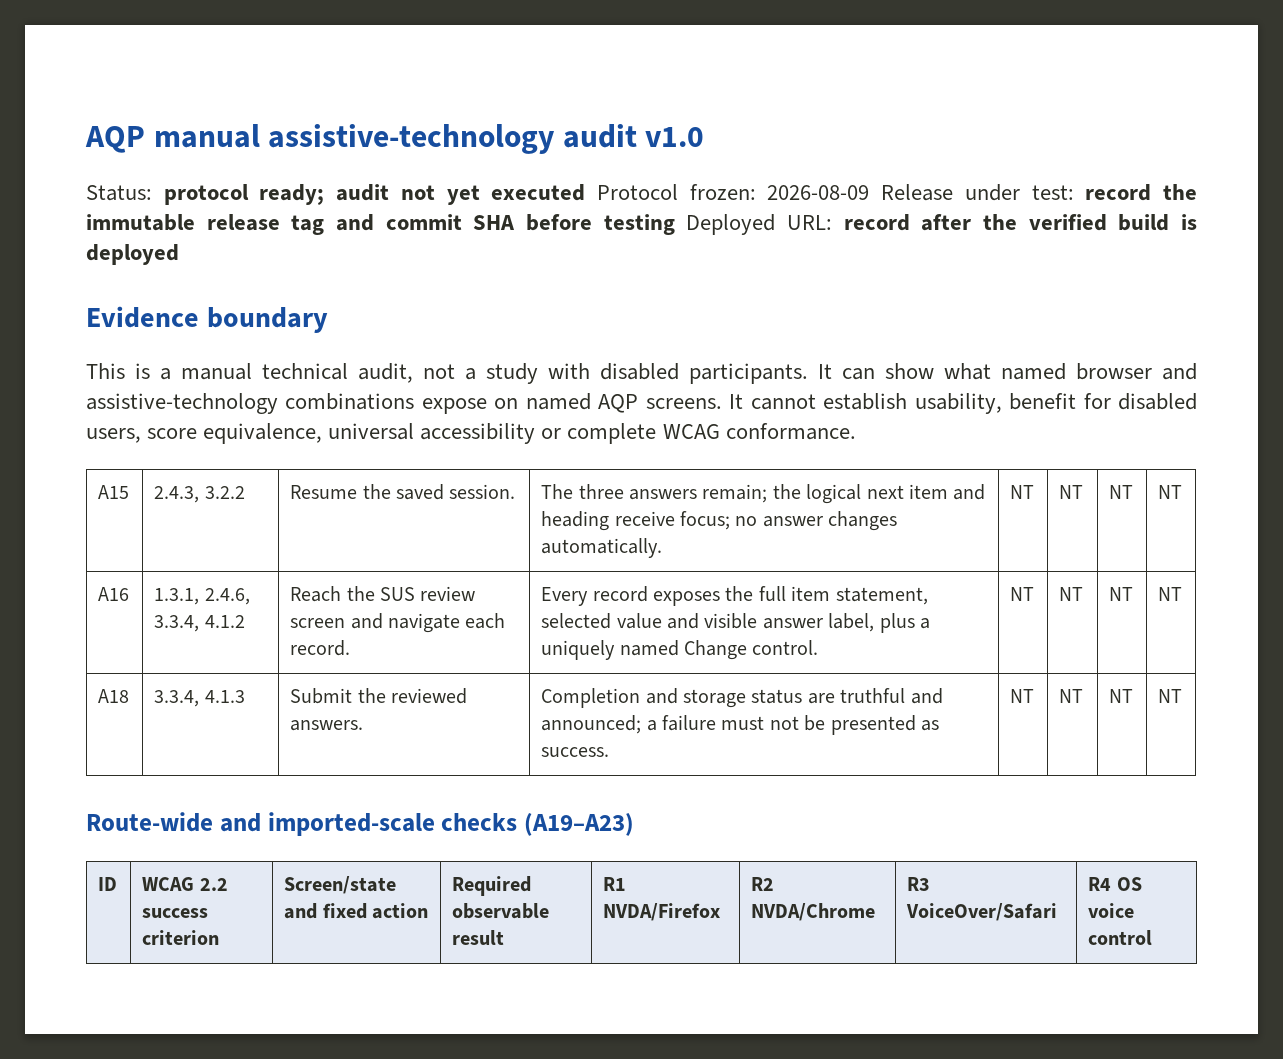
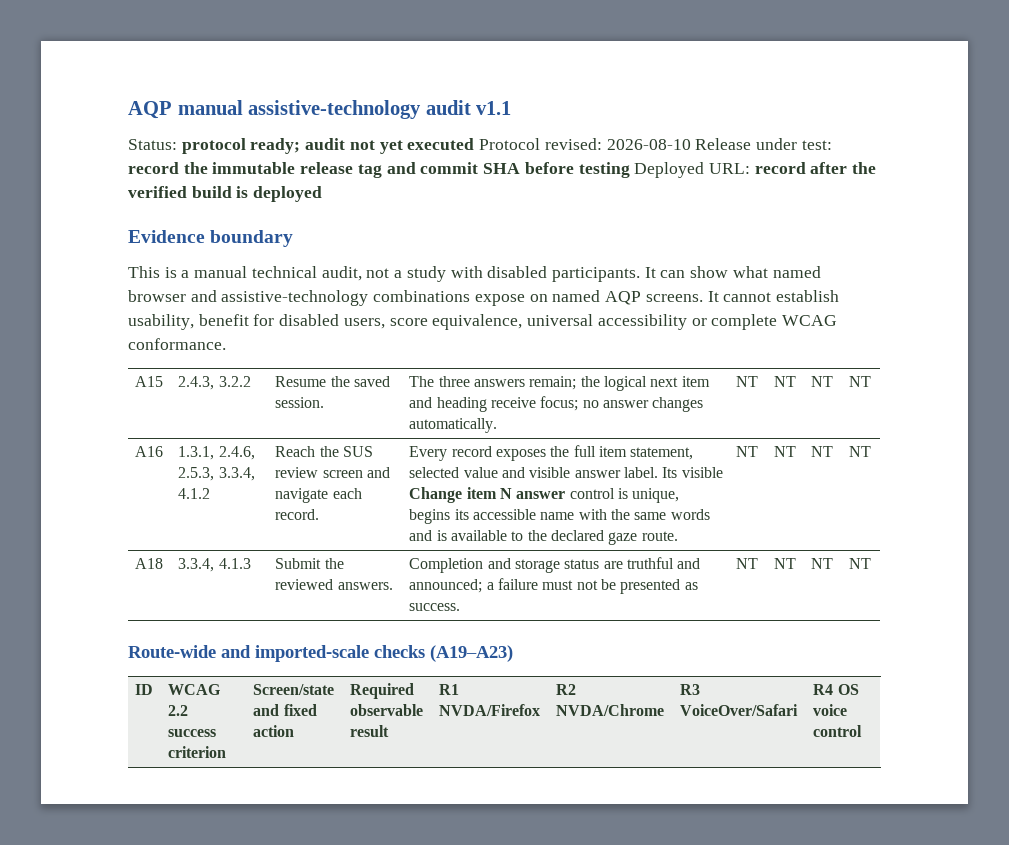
- AQP manual assistive-technology audit v1.0
+ AQP manual assistive-technology audit v1.1
- Status: protocol ready; audit not yet executed Protocol frozen: 2026-08-09 Release under test: record the immutable release tag and commit SHA before testing Deployed URL: record after the verified build is deployed
+ Status: protocol ready; audit not yet executed Protocol revised: 2026-08-10 Release under test: record the immutable release tag and commit SHA before testing Deployed URL: record after the verified build is deployed
- 1.3.1, 2.4.6, 3.3.4, 4.1.2
+ 1.3.1, 2.4.6, 2.5.3, 3.3.4, 4.1.2
- Every record exposes the full item statement, selected value and visible answer label, plus a uniquely named Change control.
+ Every record exposes the full item statement, selected value and visible answer label. Its visible Change item N answer control is unique, begins its accessible name with the same words and is available to the declared gaze route.

